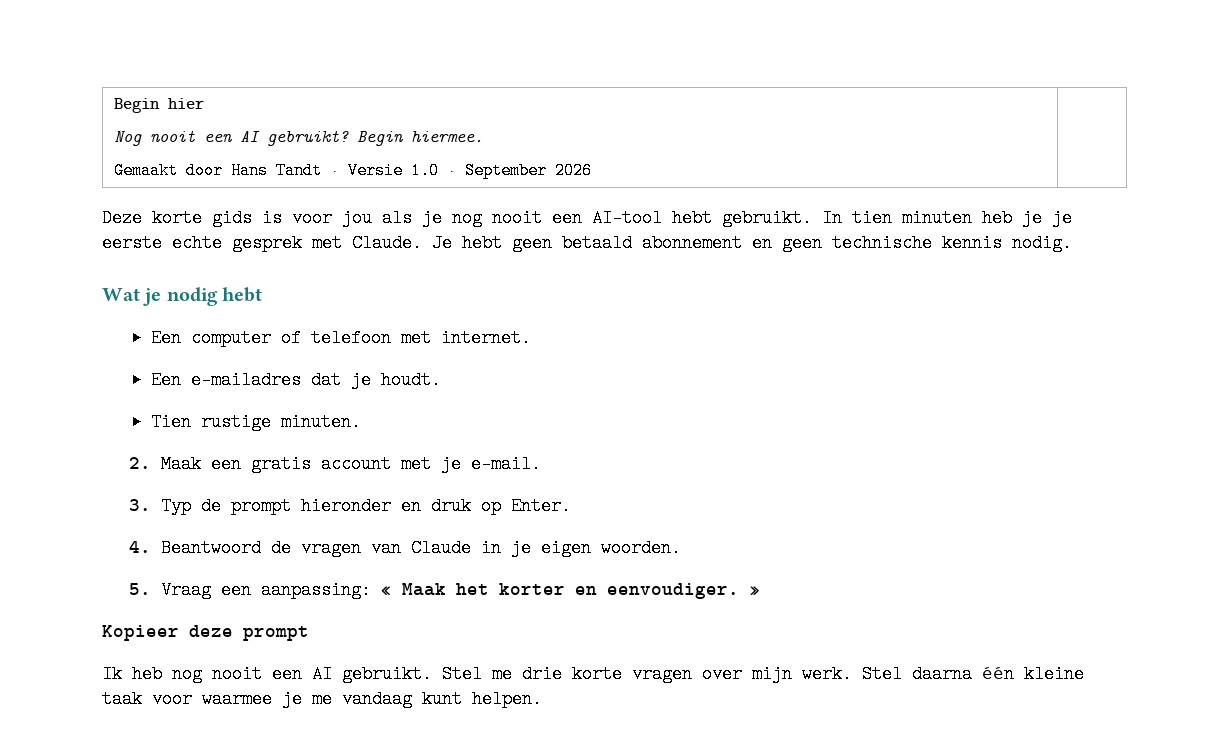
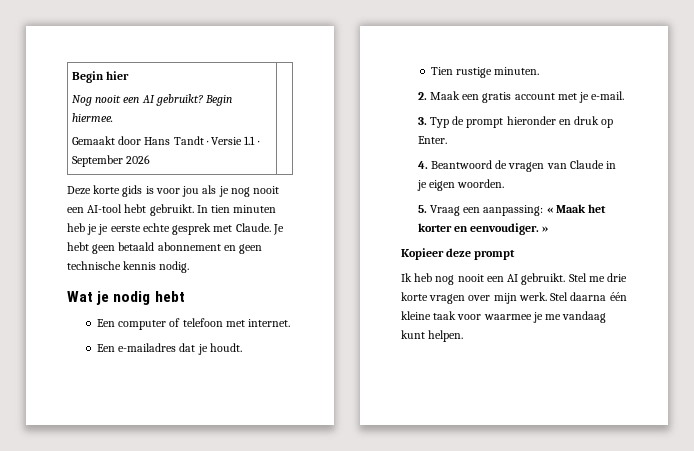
  Begin hier
  Nog nooit een AI gebruikt? Begin hiermee.
- Gemaakt door Hans Tandt · Versie 1.0 · September 2026 |
+ Gemaakt door Hans Tandt · Versie 1.1 · September 2026 |

